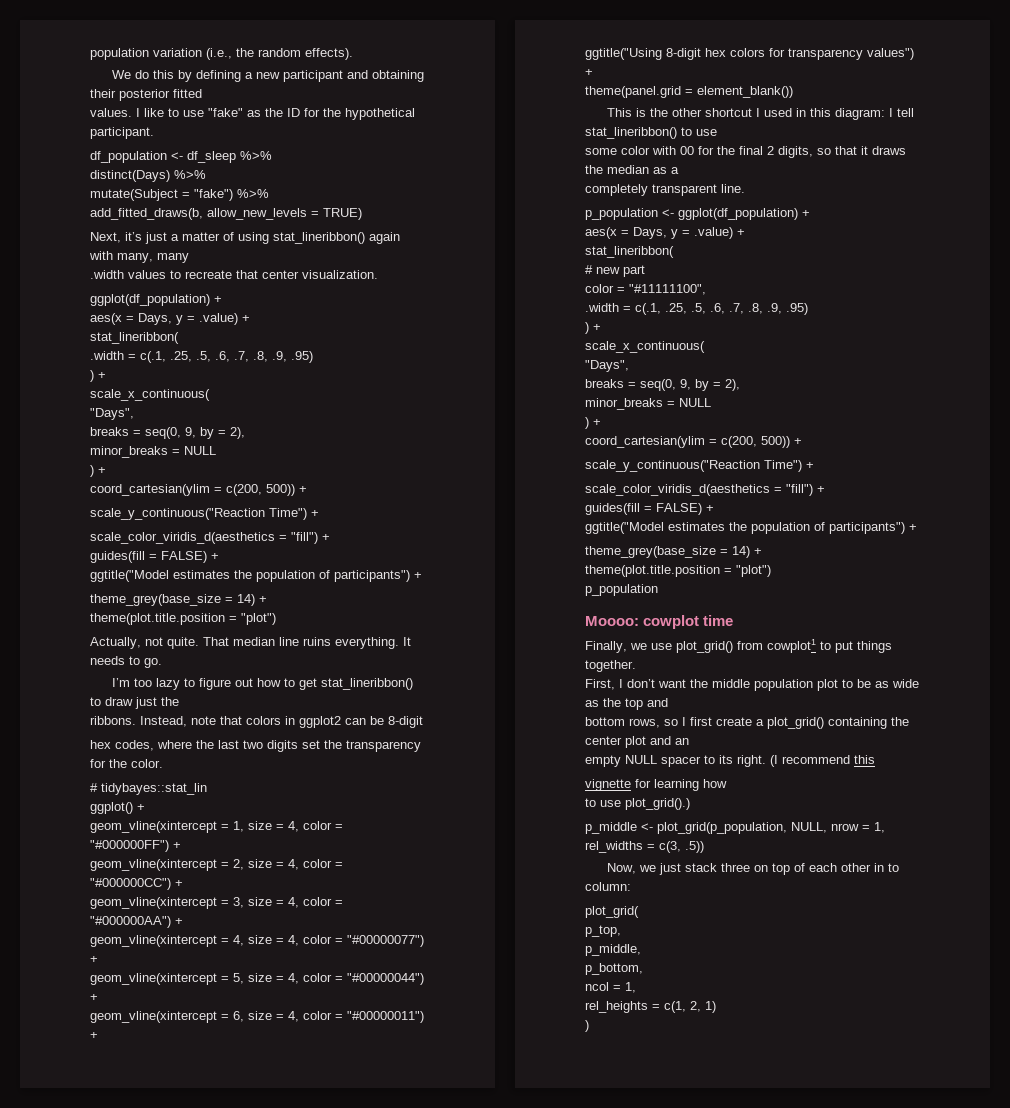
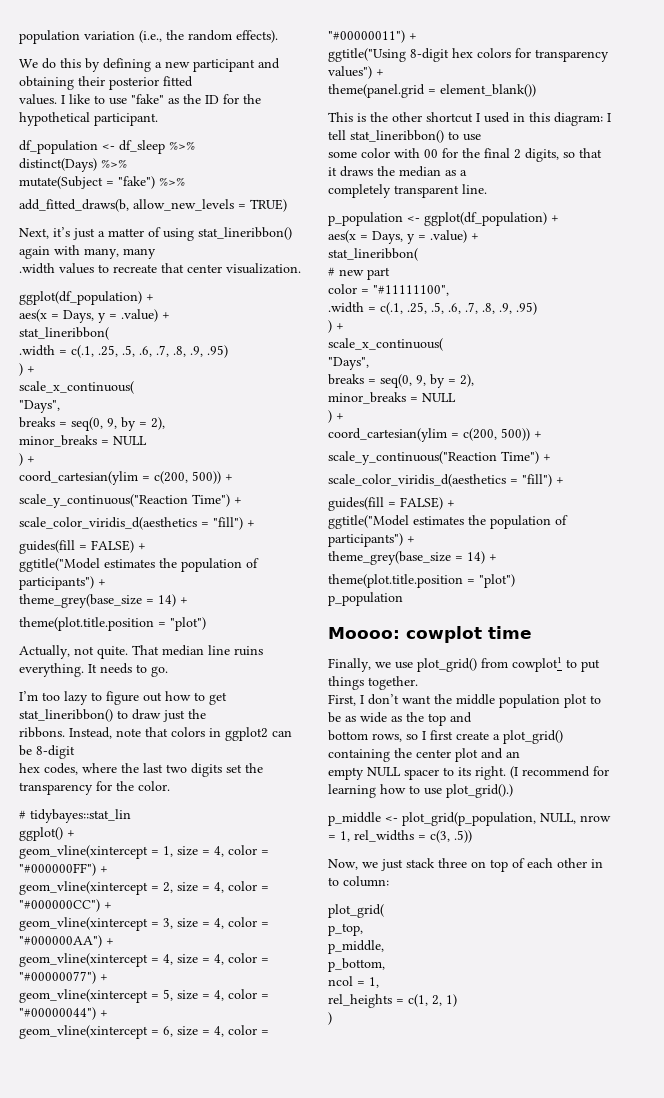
- (I recommend this
- vignette for learning how
- to use plot_grid().)
+ (I recommend for learning how to use plot_grid().)

